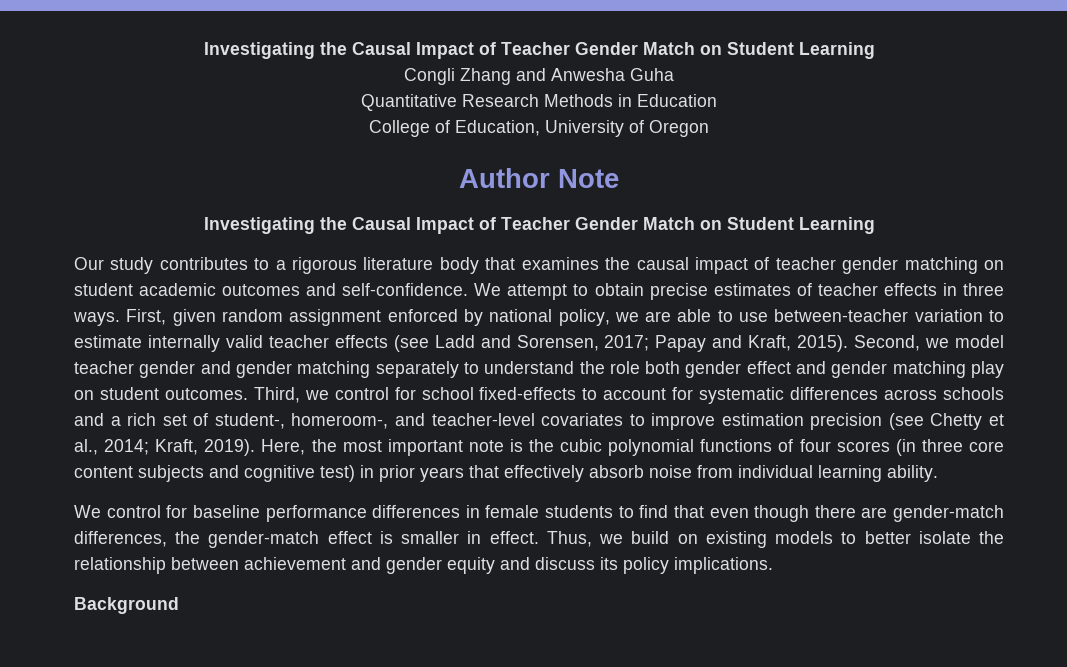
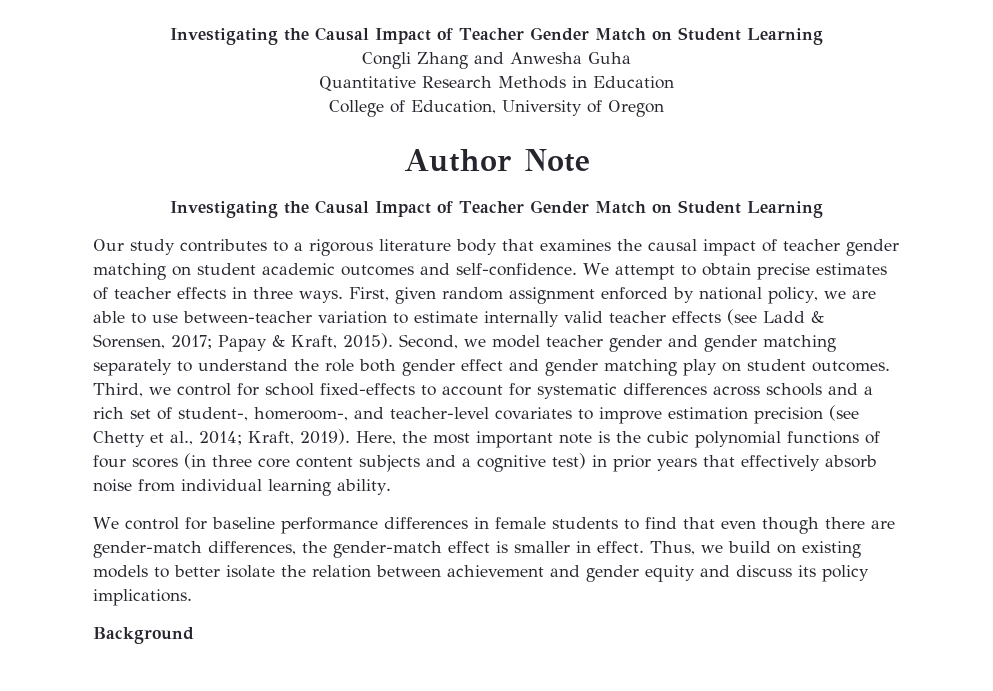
- First, given random assignment enforced by national policy, we are able to use between-teacher variation to estimate internally valid teacher effects (see Ladd and Sorensen, 2017; Papay and Kraft, 2015).
+ First, given random assignment enforced by national policy, we are able to use between-teacher variation to estimate internally valid teacher effects (see Ladd & Sorensen, 2017; Papay & Kraft, 2015).
- Here, the most important note is the cubic polynomial functions of four scores (in three core content subjects and cognitive test) in prior years that effectively absorb noise from individual learning ability.
+ Here, the most important note is the cubic polynomial functions of four scores (in three core content subjects and a cognitive test) in prior years that effectively absorb noise from individual learning ability.
- Thus, we build on existing models to better isolate the relationship between achievement and gender equity and discuss its policy implications.
+ Thus, we build on existing models to better isolate the relation between achievement and gender equity and discuss its policy implications.

